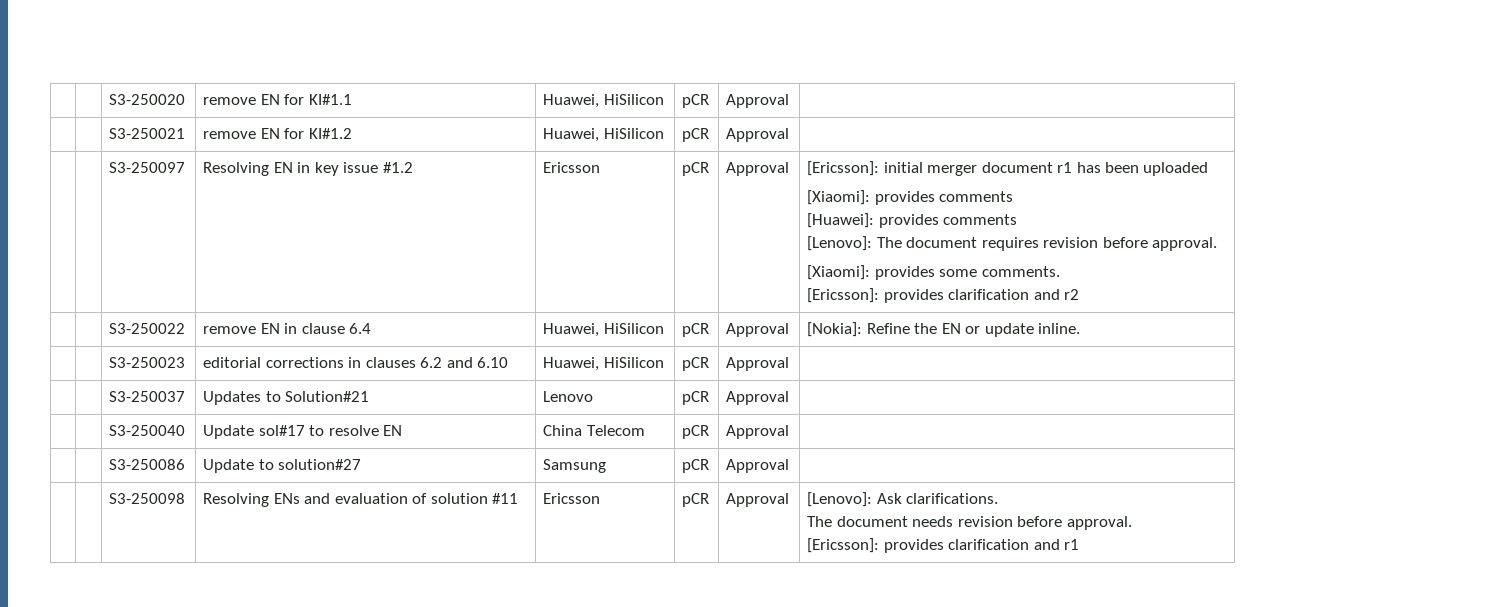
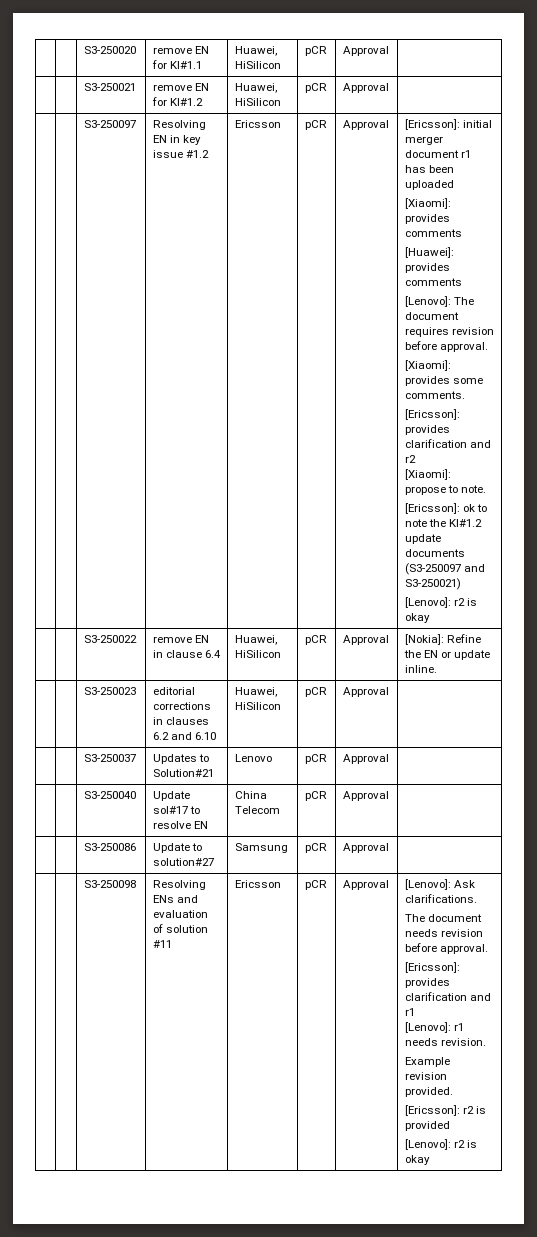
+ [Xiaomi]: propose to note.
+ [Ericsson]: ok to note the KI#1.2 update documents (S3-250097 and S3-250021)
+ [Lenovo]: r2 is okay
  | | S3-250098 | Resolving ENs and evaluation of solution #11 | Ericsson | pCR | Approval | [Lenovo]: Ask clarifications.
  The document needs revision before approval.
  [Ericsson]: provides clarification and r1
+ [Lenovo]: r1 needs revision.
+ Example revision provided.
+ [Ericsson]: r2 is provided
+ [Lenovo]: r2 is okay

